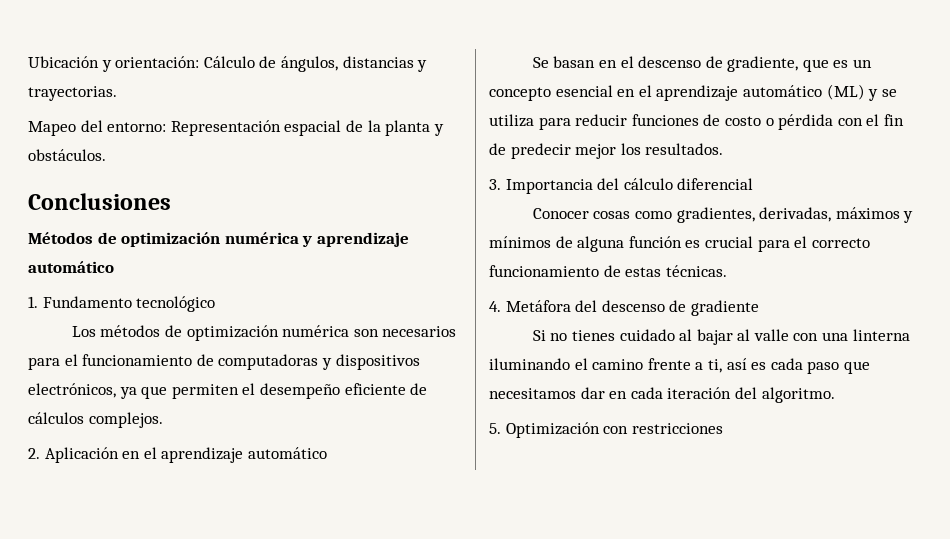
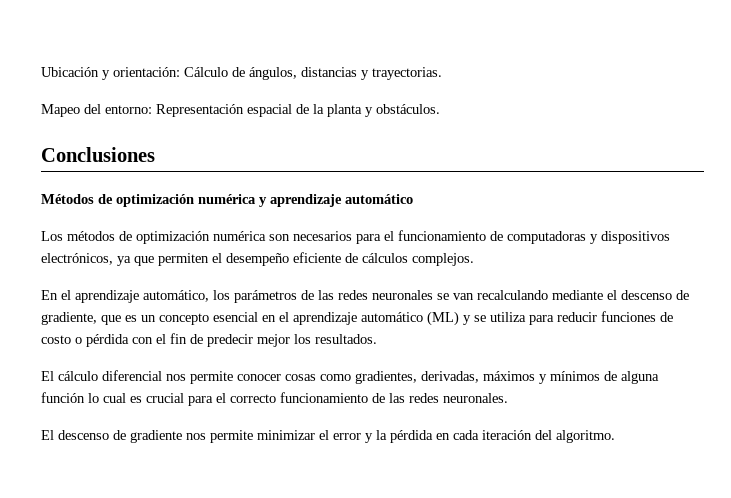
- 1. Fundamento tecnológico
- 2. Aplicación en el aprendizaje automático
- Se basan en el descenso de gradiente, que es un concepto esencial en el aprendizaje automático (ML) y se utiliza para reducir funciones de costo o pérdida con el fin de predecir mejor los resultados.
+ En el aprendizaje automático, los parámetros de las redes neuronales se van recalculando mediante el descenso de gradiente, que es un concepto esencial en el aprendizaje automático (ML) y se utiliza para reducir funciones de costo o pérdida con el fin de predecir mejor los resultados.
- 3. Importancia del cálculo diferencial
- Conocer cosas como gradientes, derivadas, máximos y mínimos de alguna función es crucial para el correcto funcionamiento de estas técnicas.
- 4. Metáfora del descenso de gradiente
- Si no tienes cuidado al bajar al valle con una linterna iluminando el camino frente a ti, así es cada paso que necesitamos dar en cada iteración del algoritmo.
+ El cálculo diferencial nos permite conocer cosas como gradientes, derivadas, máximos y mínimos de alguna función lo cual es crucial para el correcto funcionamiento de las redes neuronales.
+ El descenso de gradiente nos permite minimizar el error y la pérdida en cada iteración del algoritmo.
- 5. Optimización con restricciones

